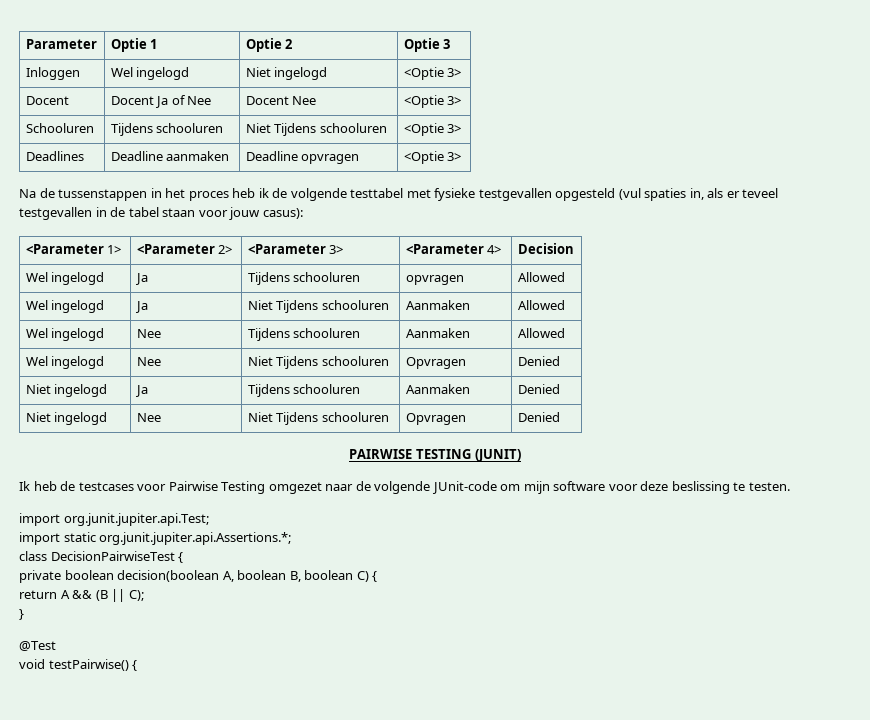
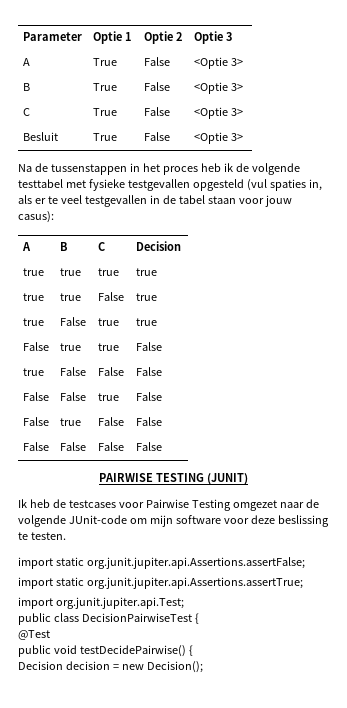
- Inloggen | Wel ingelogd | Niet ingelogd | <Optie 3>
- Docent | Docent Ja of Nee | Docent Nee | <Optie 3>
- Schooluren | Tijdens schooluren | Niet Tijdens schooluren | <Optie 3>
- Deadlines | Deadline aanmaken | Deadline opvragen | <Optie 3>
+ A | True | False | <Optie 3>
+ B | True | False | <Optie 3>
+ C | True | False | <Optie 3>
+ Besluit | True | False | <Optie 3>
- Na de tussenstappen in het proces heb ik de volgende testtabel met fysieke testgevallen opgesteld (vul spaties in, als er teveel testgevallen in de tabel staan voor jouw casus):
+ Na de tussenstappen in het proces heb ik de volgende testtabel met fysieke testgevallen opgesteld (vul spaties in, als er te veel testgevallen in de tabel staan voor jouw casus):
- <Parameter 1> | <Parameter 2> | <Parameter 3> | <Parameter 4> | Decision
- Wel ingelogd | Ja | Tijdens schooluren | opvragen | Allowed
- Wel ingelogd | Ja | Niet Tijdens schooluren | Aanmaken | Allowed
- Wel ingelogd | Nee | Tijdens schooluren | Aanmaken | Allowed
- Wel ingelogd | Nee | Niet Tijdens schooluren | Opvragen | Denied
- Niet ingelogd | Ja | Tijdens schooluren | Aanmaken | Denied
- Niet ingelogd | Nee | Niet Tijdens schooluren | Opvragen | Denied
+ A | B | C | Decision
+ true | true | true | true
+ true | true | False | true
+ true | False | true | true
+ False | true | true | False
+ true | False | False | False
+ False | False | true | False
+ False | true | False | False
+ False | False | False | False
+ import static org.junit.jupiter.api.Assertions.assertFalse;
+ import static org.junit.jupiter.api.Assertions.assertTrue;
  import org.junit.jupiter.api.Test;
- import static org.junit.jupiter.api.Assertions.*;
- class DecisionPairwiseTest {
+ public class DecisionPairwiseTest {
- private boolean decision(boolean A, boolean B, boolean C) {
- return A && (B || C);
- }
  @Test
- void testPairwise() {
+ public void testDecidePairwise() {
+ Decision decision = new Decision();

